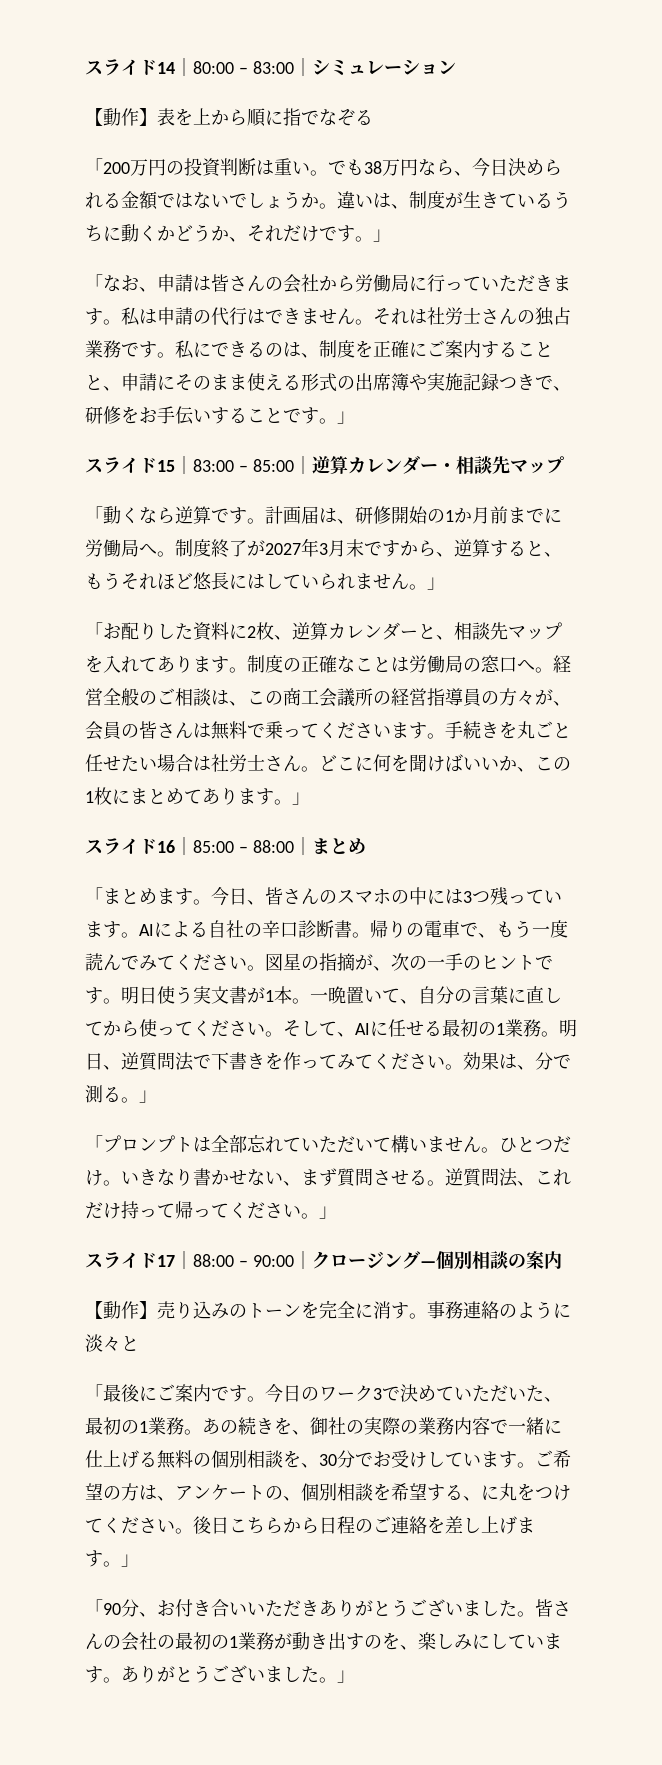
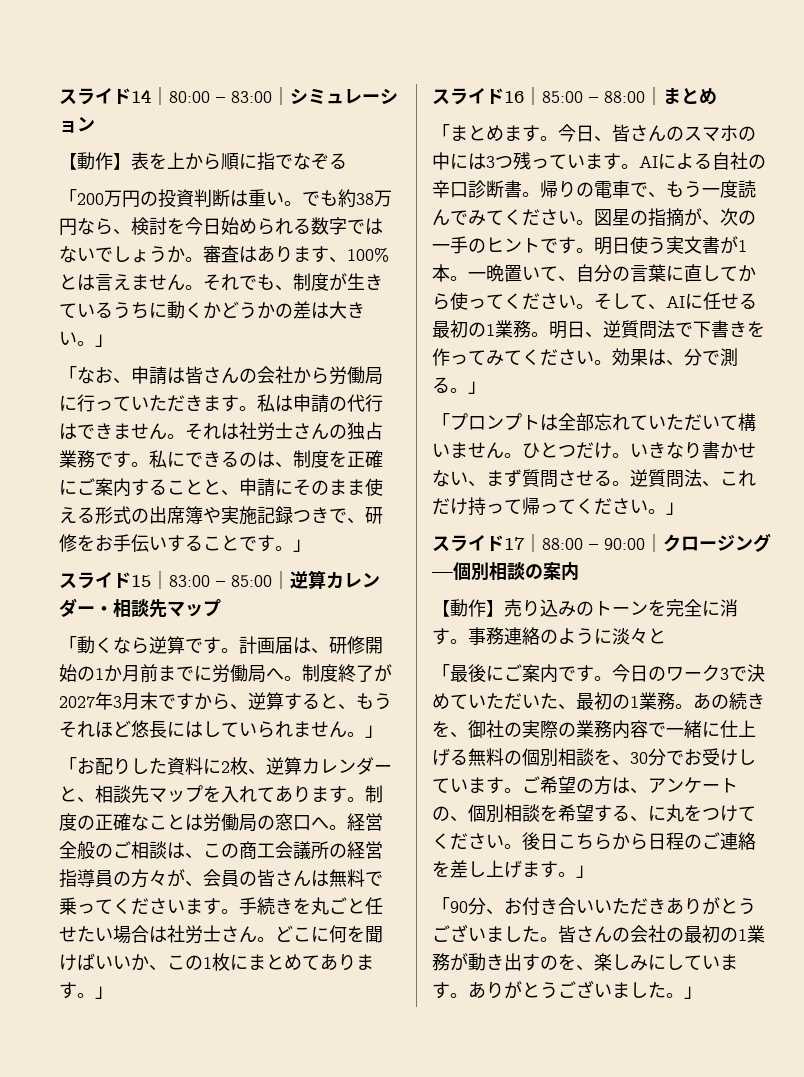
- でも38万円なら、今日決められる金額ではないでしょうか。
+ でも約38万円なら、検討を今日始められる数字ではないでしょうか。
- 違いは、制度が生きているうちに動くかどうか、それだけです。」
+ 審査はあります、100%とは言えません。それでも、制度が生きているうちに動くかどうかの差は大きい。」

